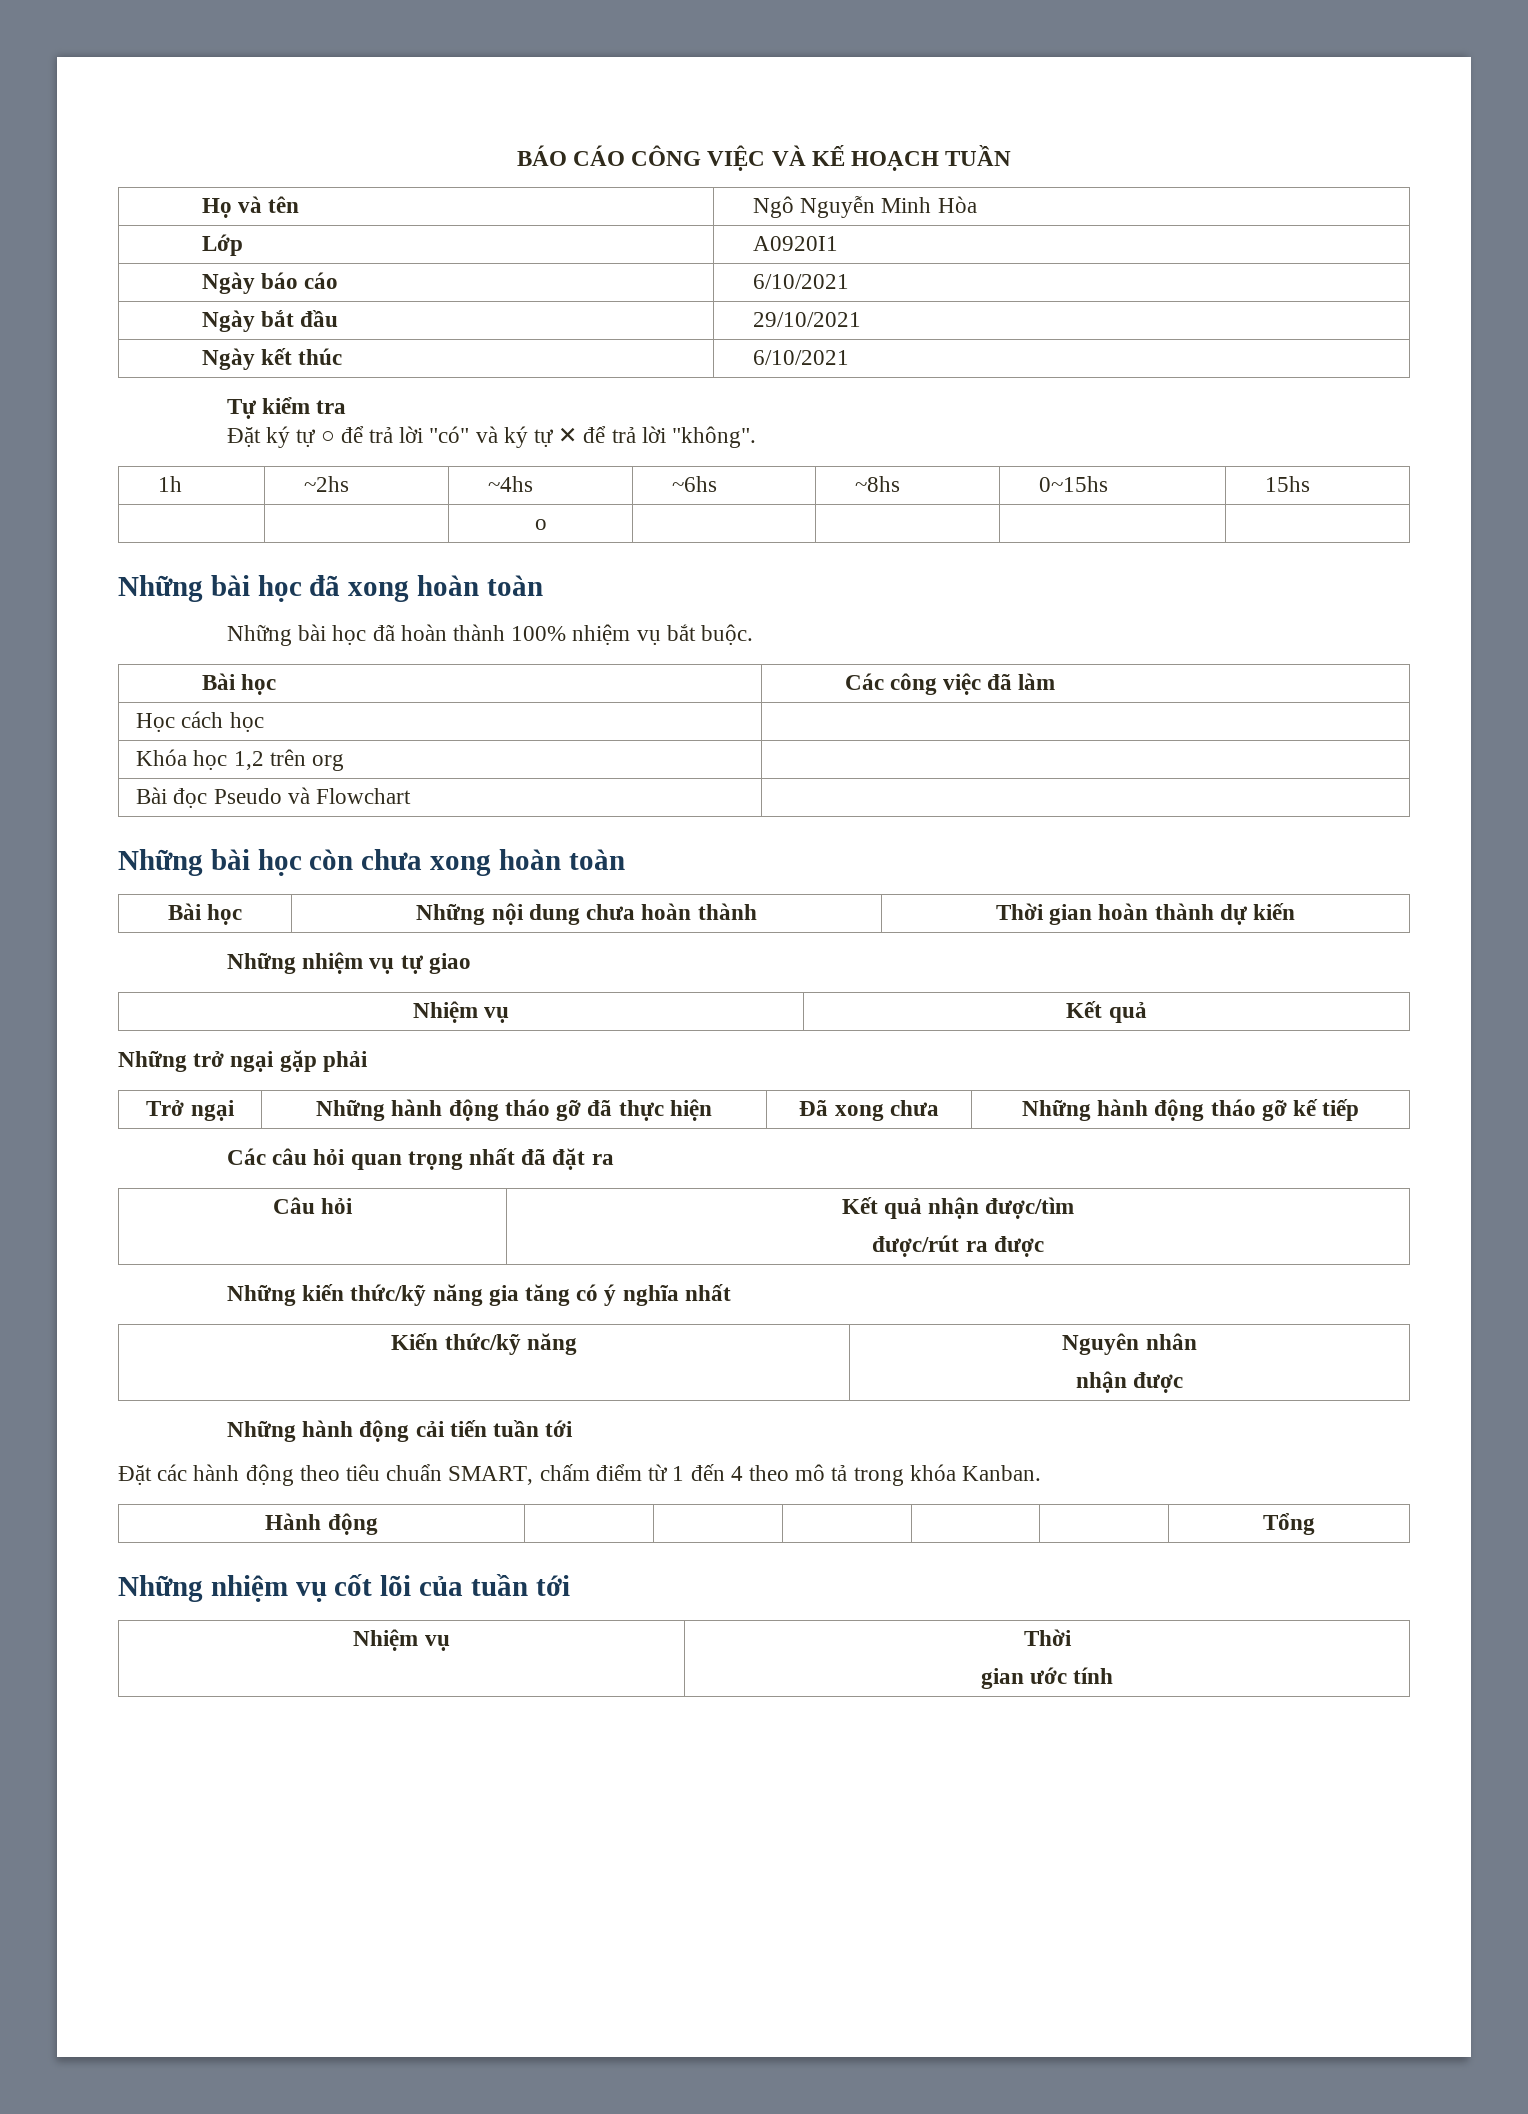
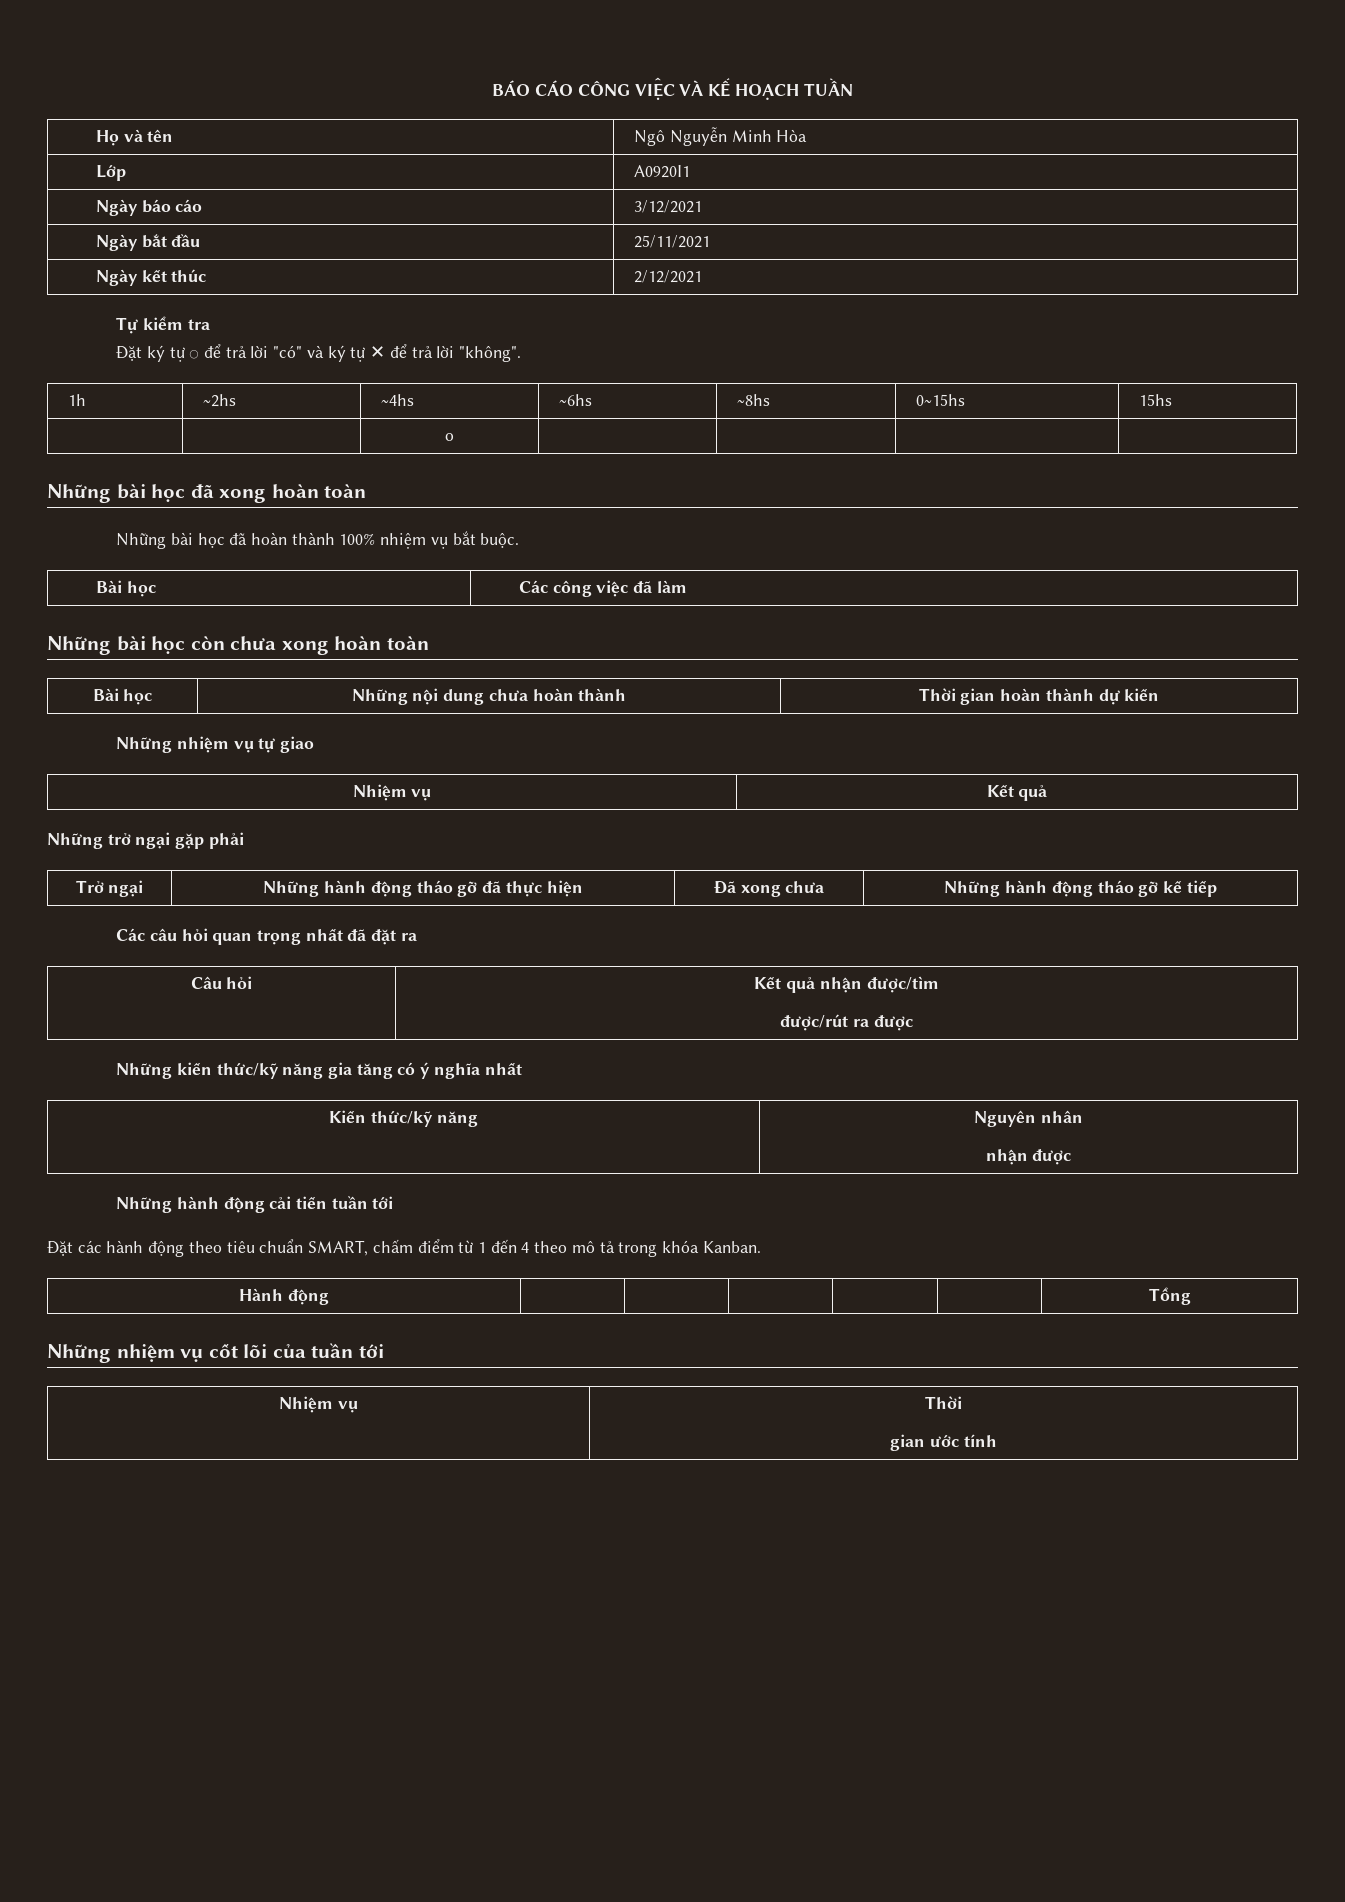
- Ngày báo cáo | 6/10/2021
+ Ngày báo cáo | 3/12/2021
- Ngày bắt đầu | 29/10/2021
+ Ngày bắt đầu | 25/11/2021
- Ngày kết thúc | 6/10/2021
+ Ngày kết thúc | 2/12/2021
- Học cách học |
- Khóa học 1,2 trên org |
- Bài đọc Pseudo và Flowchart |

